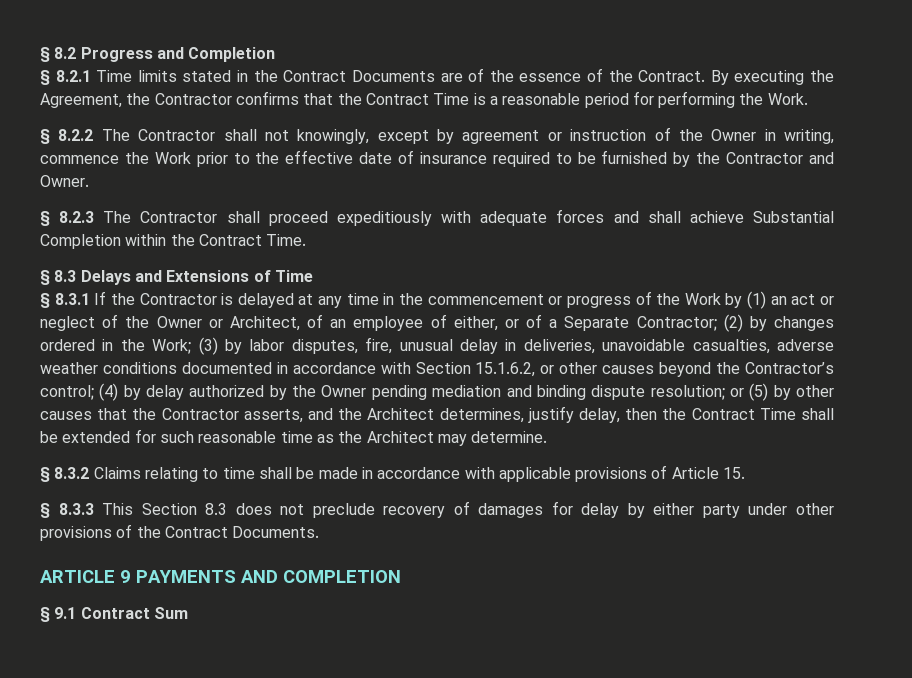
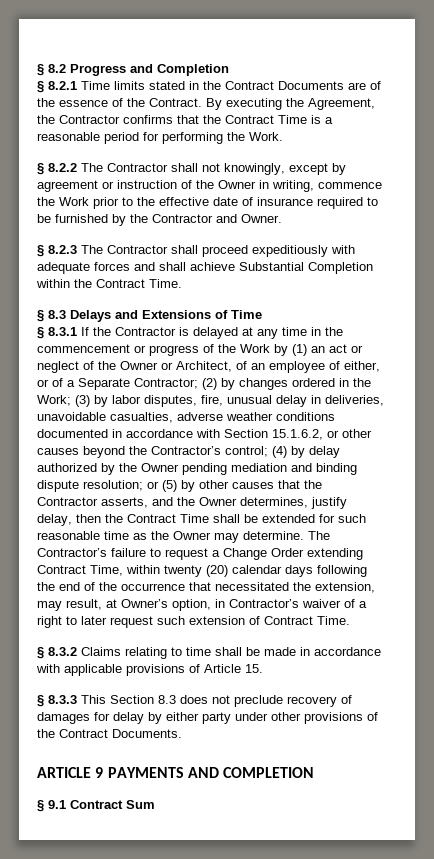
- or (5) by other causes that the Contractor asserts, and the Architect determines, justify delay, then the Contract Time shall be extended for such reasonable time as the Architect may determine.
+ or (5) by other causes that the Contractor asserts, and the Owner determines, justify delay, then the Contract Time shall be extended for such reasonable time as the Owner may determine. The Contractor’s failure to request a Change Order extending Contract Time, within twenty (20) calendar days following the end of the occurrence that necessitated the extension, may result, at Owner’s option, in Contractor’s waiver of a right to later request such extension of Contract Time.

